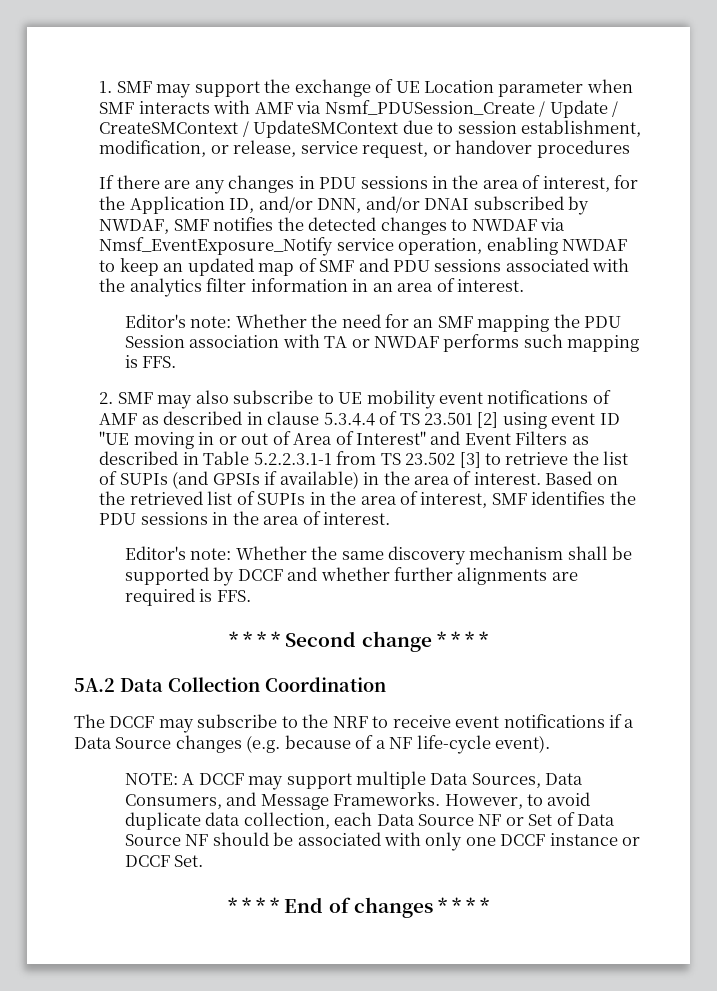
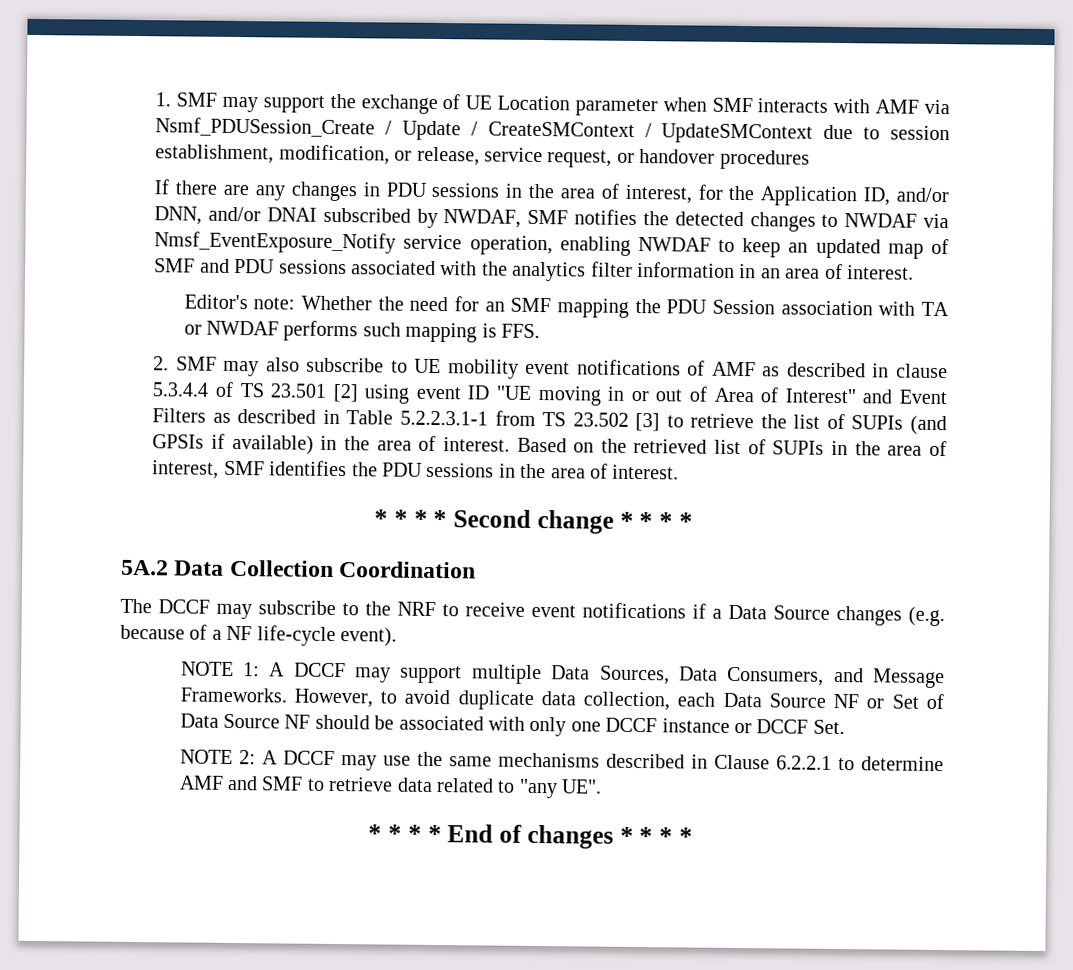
- Editor's note: Whether the same discovery mechanism shall be supported by DCCF and whether further alignments are required is FFS.
- NOTE: A DCCF may support multiple Data Sources, Data Consumers, and Message Frameworks.
+ NOTE 1: A DCCF may support multiple Data Sources, Data Consumers, and Message Frameworks.
+ NOTE 2: A DCCF may use the same mechanisms described in Clause 6.2.2.1 to determine AMF and SMF to retrieve data related to "any UE".

